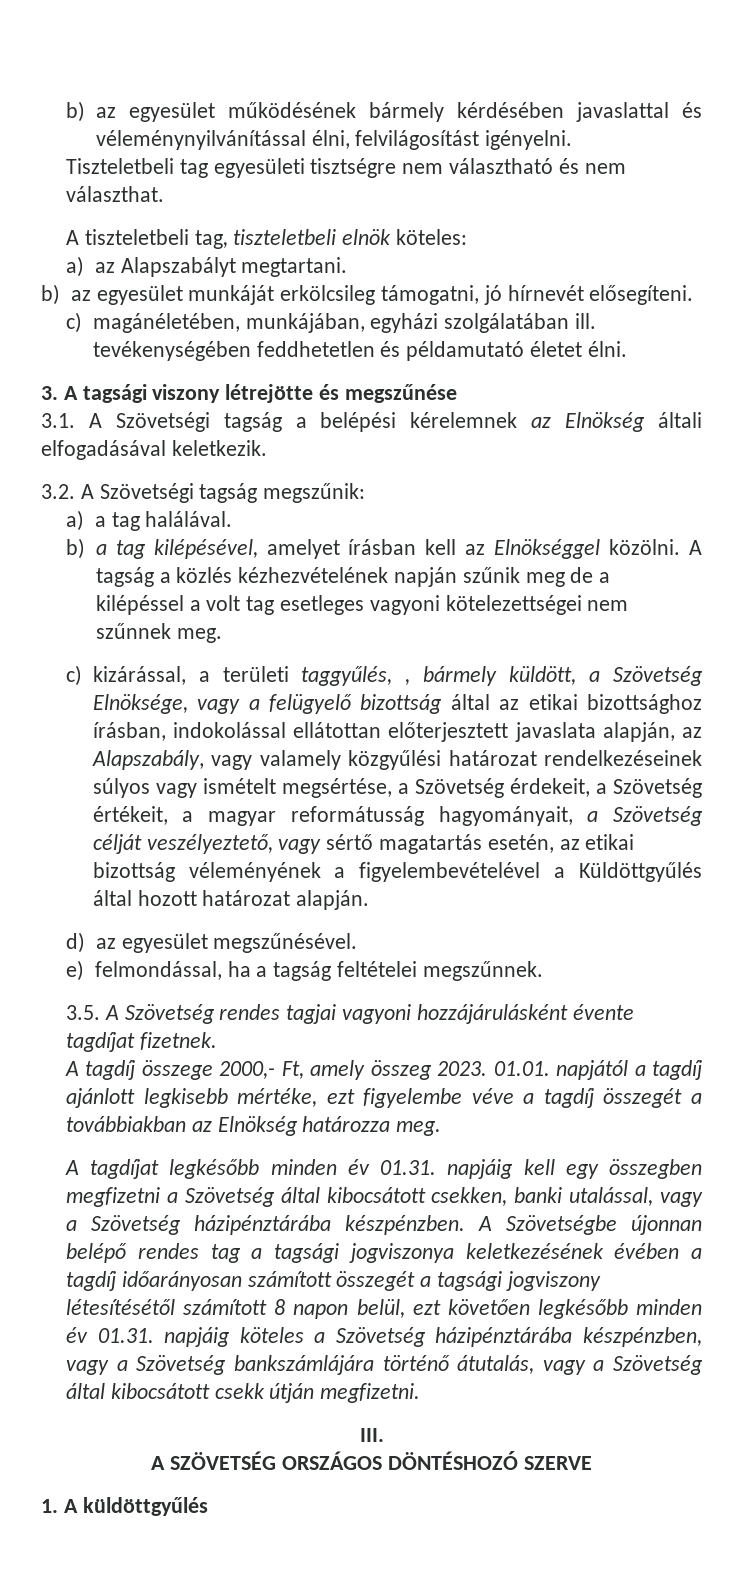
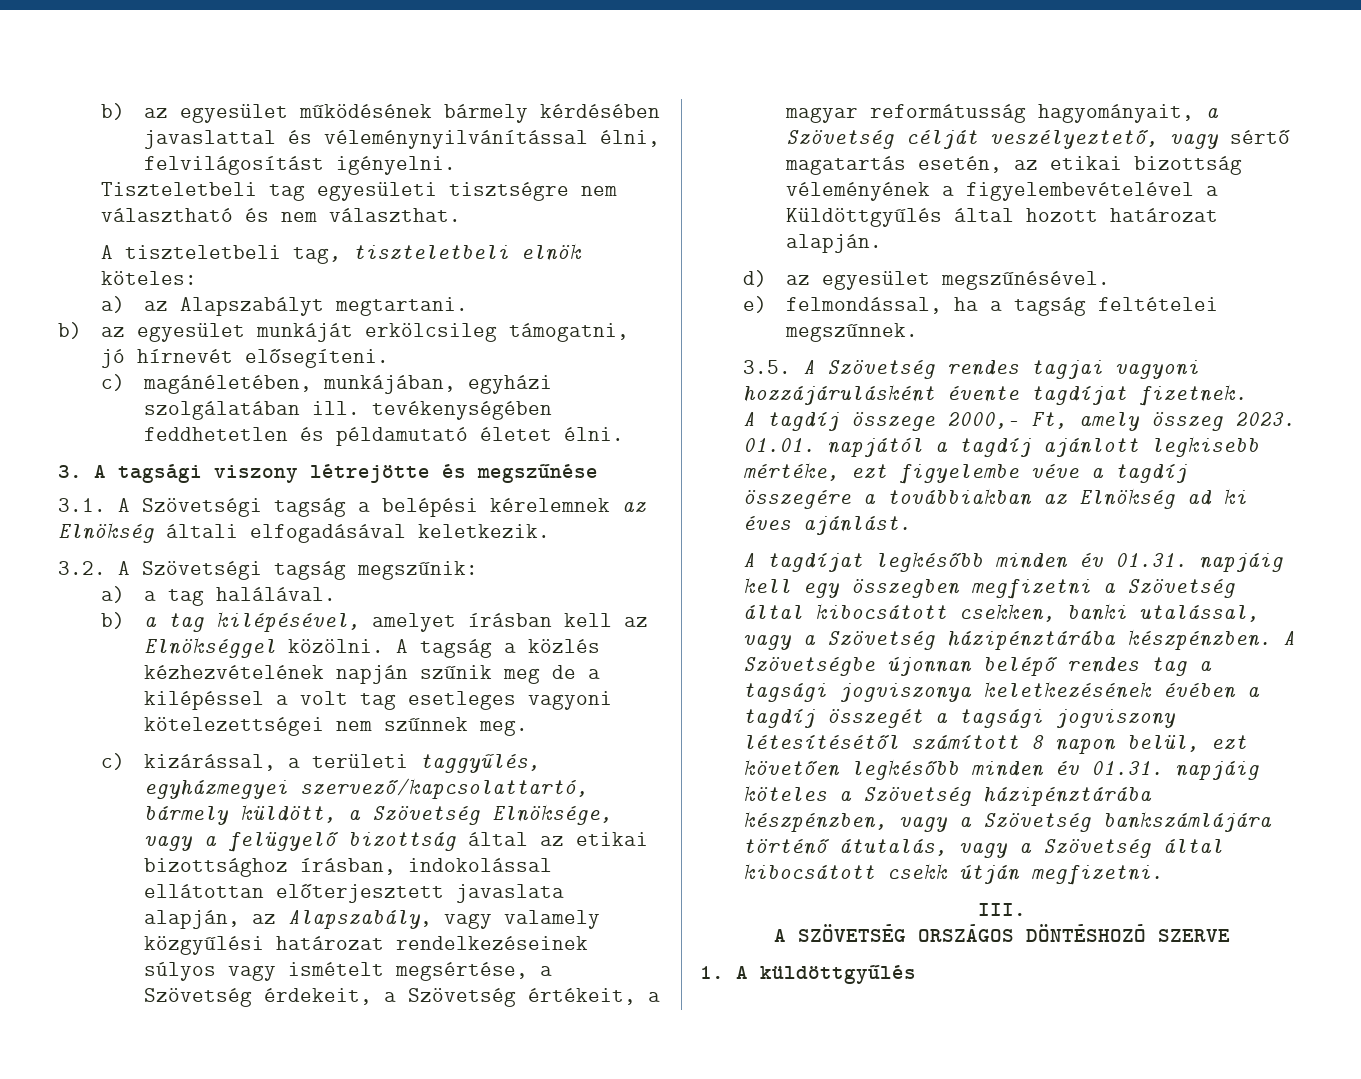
- c) kizárással, a területi taggyűlés, , bármely küldött, a Szövetség Elnöksége, vagy a felügyelő bizottság által az etikai bizottsághoz írásban, indokolással ellátottan előterjesztett javaslata alapján, az Alapszabály, vagy valamely közgyűlési határozat rendelkezéseinek súlyos vagy ismételt megsértése, a Szövetség érdekeit, a Szövetség értékeit, a magyar reformátusság hagyományait, a Szövetség célját veszélyeztető, vagy sértő magatartás esetén, az etikai bizottság véleményének a figyelembevételével a Küldöttgyűlés által hozott határozat alapján.
+ c) kizárással, a területi taggyűlés, egyházmegyei szervező/kapcsolattartó, bármely küldött, a Szövetség Elnöksége, vagy a felügyelő bizottság által az etikai bizottsághoz írásban, indokolással ellátottan előterjesztett javaslata alapján, az Alapszabály, vagy valamely közgyűlési határozat rendelkezéseinek súlyos vagy ismételt megsértése, a Szövetség érdekeit, a Szövetség értékeit, a magyar reformátusság hagyományait, a Szövetség célját veszélyeztető, vagy sértő magatartás esetén, az etikai bizottság véleményének a figyelembevételével a Küldöttgyűlés által hozott határozat alapján.
- 01.01. napjától a tagdíj ajánlott legkisebb mértéke, ezt figyelembe véve a tagdíj összegét a továbbiakban az Elnökség határozza meg.
+ 01.01. napjától a tagdíj ajánlott legkisebb mértéke, ezt figyelembe véve a tagdíj összegére a továbbiakban az Elnökség ad ki éves ajánlást.
- A Szövetségbe újonnan belépő rendes tag a tagsági jogviszonya keletkezésének évében a tagdíj időarányosan számított összegét a tagsági jogviszony létesítésétől számított 8 napon belül, ezt követően legkésőbb minden év 01.31. napjáig köteles a Szövetség házipénztárába készpénzben, vagy a Szövetség bankszámlájára történő átutalás, vagy a Szövetség által kibocsátott csekk útján megfizetni.
+ A Szövetségbe újonnan belépő rendes tag a tagsági jogviszonya keletkezésének évében a tagdíj összegét a tagsági jogviszony létesítésétől számított 8 napon belül, ezt követően legkésőbb minden év 01.31. napjáig köteles a Szövetség házipénztárába készpénzben, vagy a Szövetség bankszámlájára történő átutalás, vagy a Szövetség által kibocsátott csekk útján megfizetni.

